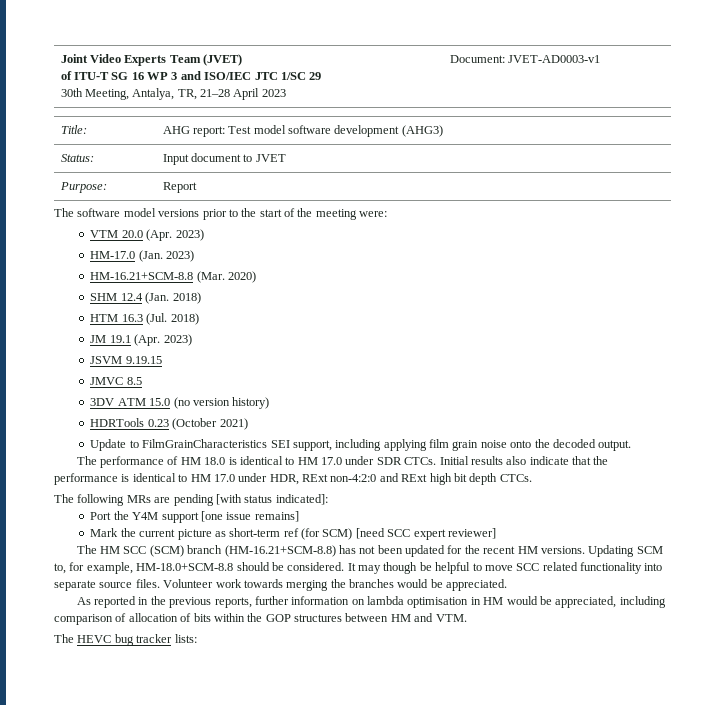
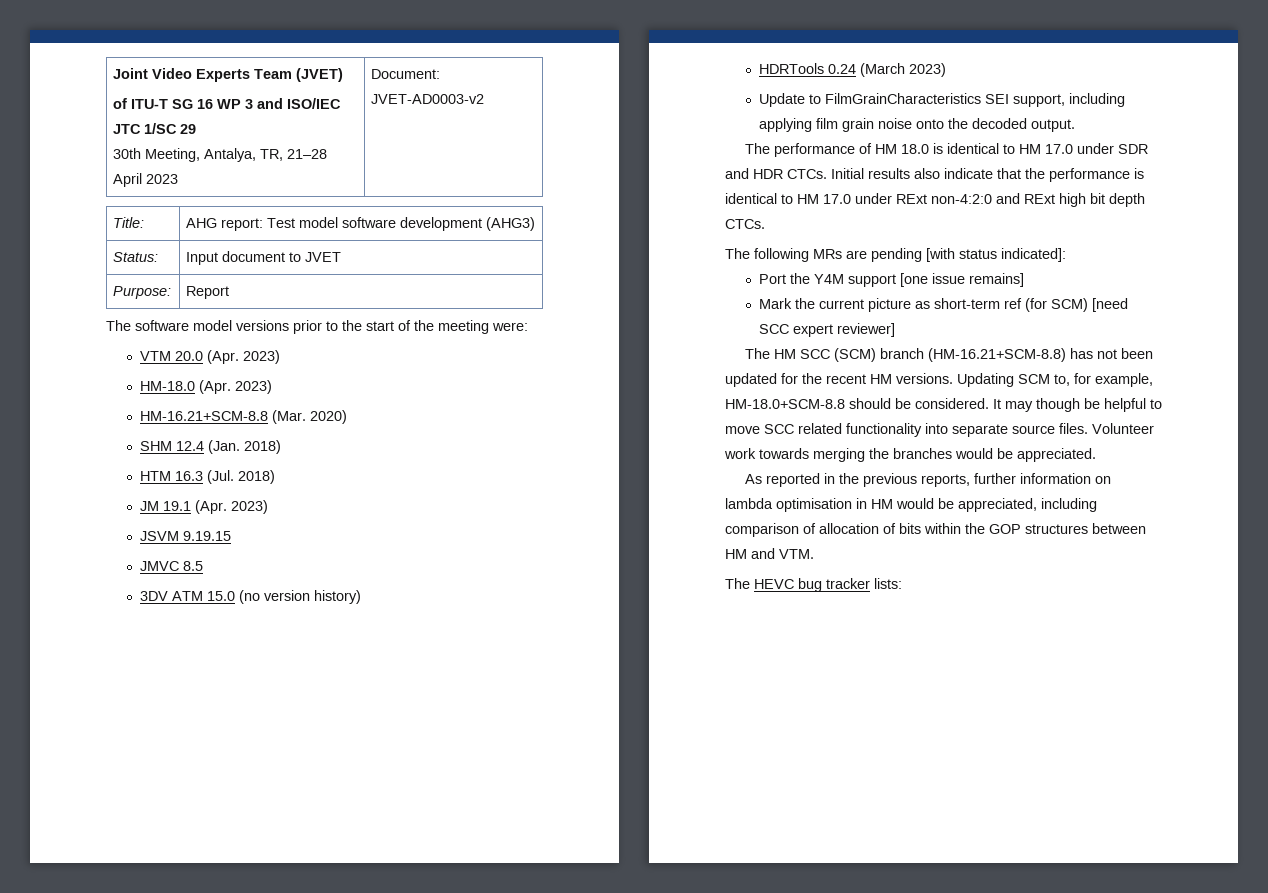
  Joint Video Experts Team (JVET)
  of ITU-T SG 16 WP 3 and ISO/IEC JTC 1/SC 29
- 30th Meeting, Antalya, TR, 21–28 April 2023 | Document: JVET-AD0003-v1
+ 30th Meeting, Antalya, TR, 21–28 April 2023 | Document: JVET-AD0003-v2
- HM-17.0 (Jan. 2023)
+ HM-18.0 (Apr. 2023)
- HDRTools 0.23 (October 2021)
+ HDRTools 0.24 (March 2023)
- The performance of HM 18.0 is identical to HM 17.0 under SDR CTCs.
+ The performance of HM 18.0 is identical to HM 17.0 under SDR and HDR CTCs.
- Initial results also indicate that the performance is identical to HM 17.0 under HDR, RExt non-4:2:0 and RExt high bit depth CTCs.
+ Initial results also indicate that the performance is identical to HM 17.0 under RExt non-4:2:0 and RExt high bit depth CTCs.

